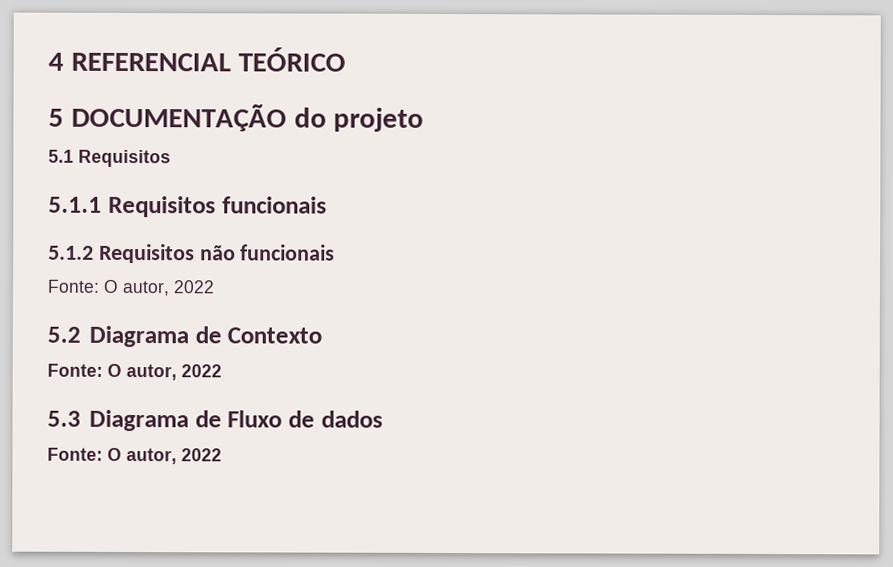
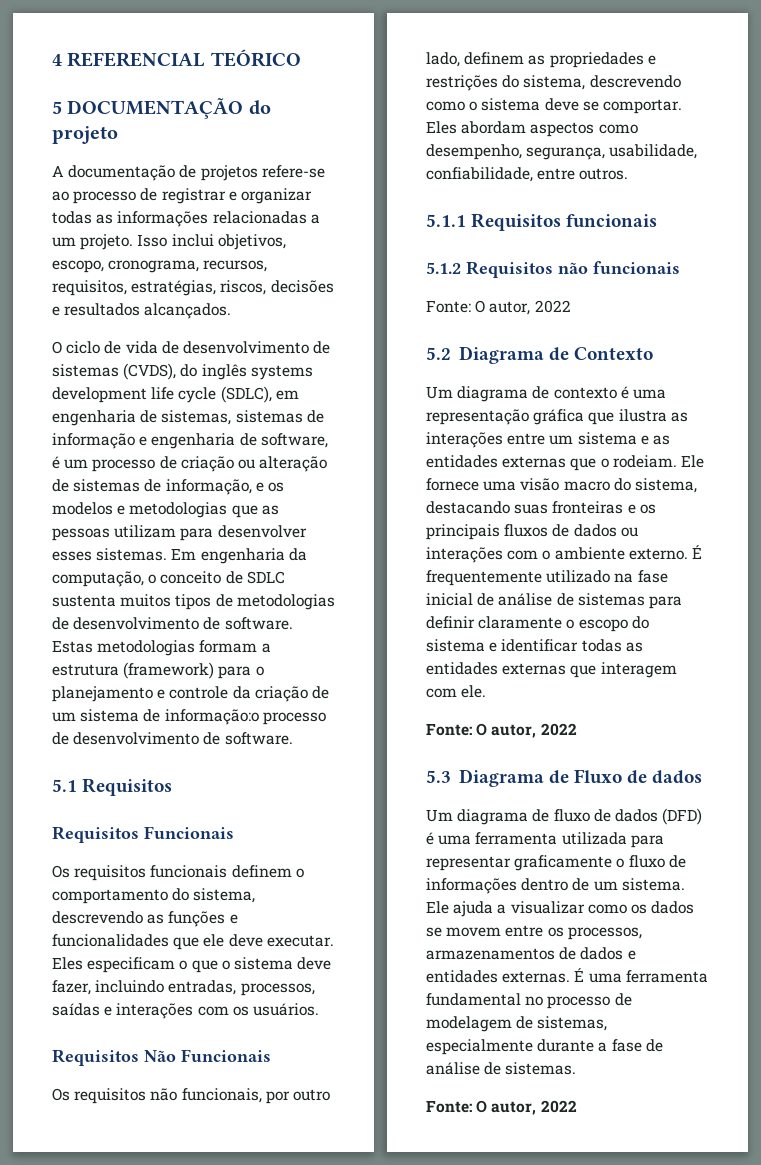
+ A documentação de projetos refere-se ao processo de registrar e organizar todas as informações relacionadas a um projeto. Isso inclui objetivos, escopo, cronograma, recursos, requisitos, estratégias, riscos, decisões e resultados alcançados.
+ O ciclo de vida de desenvolvimento de sistemas (CVDS), do inglês systems development life cycle (SDLC), em engenharia de sistemas, sistemas de informação e engenharia de software, é um processo de criação ou alteração de sistemas de informação, e os modelos e metodologias que as pessoas utilizam para desenvolver esses sistemas. Em engenharia da computação, o conceito de SDLC sustenta muitos tipos de metodologias de desenvolvimento de software. Estas metodologias formam a estrutura (framework) para o planejamento e controle da criação de um sistema de informação:o processo de desenvolvimento de software.
  5.1 Requisitos
+ Requisitos Funcionais
+ Os requisitos funcionais definem o comportamento do sistema, descrevendo as funções e funcionalidades que ele deve executar. Eles especificam o que o sistema deve fazer, incluindo entradas, processos, saídas e interações com os usuários.
+ Requisitos Não Funcionais
+ Os requisitos não funcionais, por outro lado, definem as propriedades e restrições do sistema, descrevendo como o sistema deve se comportar. Eles abordam aspectos como desempenho, segurança, usabilidade, confiabilidade, entre outros.
+ Um diagrama de contexto é uma representação gráfica que ilustra as interações entre um sistema e as entidades externas que o rodeiam. Ele fornece uma visão macro do sistema, destacando suas fronteiras e os principais fluxos de dados ou interações com o ambiente externo. É frequentemente utilizado na fase inicial de análise de sistemas para definir claramente o escopo do sistema e identificar todas as entidades externas que interagem com ele.
+ Um diagrama de fluxo de dados (DFD) é uma ferramenta utilizada para representar graficamente o fluxo de informações dentro de um sistema. Ele ajuda a visualizar como os dados se movem entre os processos, armazenamentos de dados e entidades externas. É uma ferramenta fundamental no processo de modelagem de sistemas, especialmente durante a fase de análise de sistemas.

